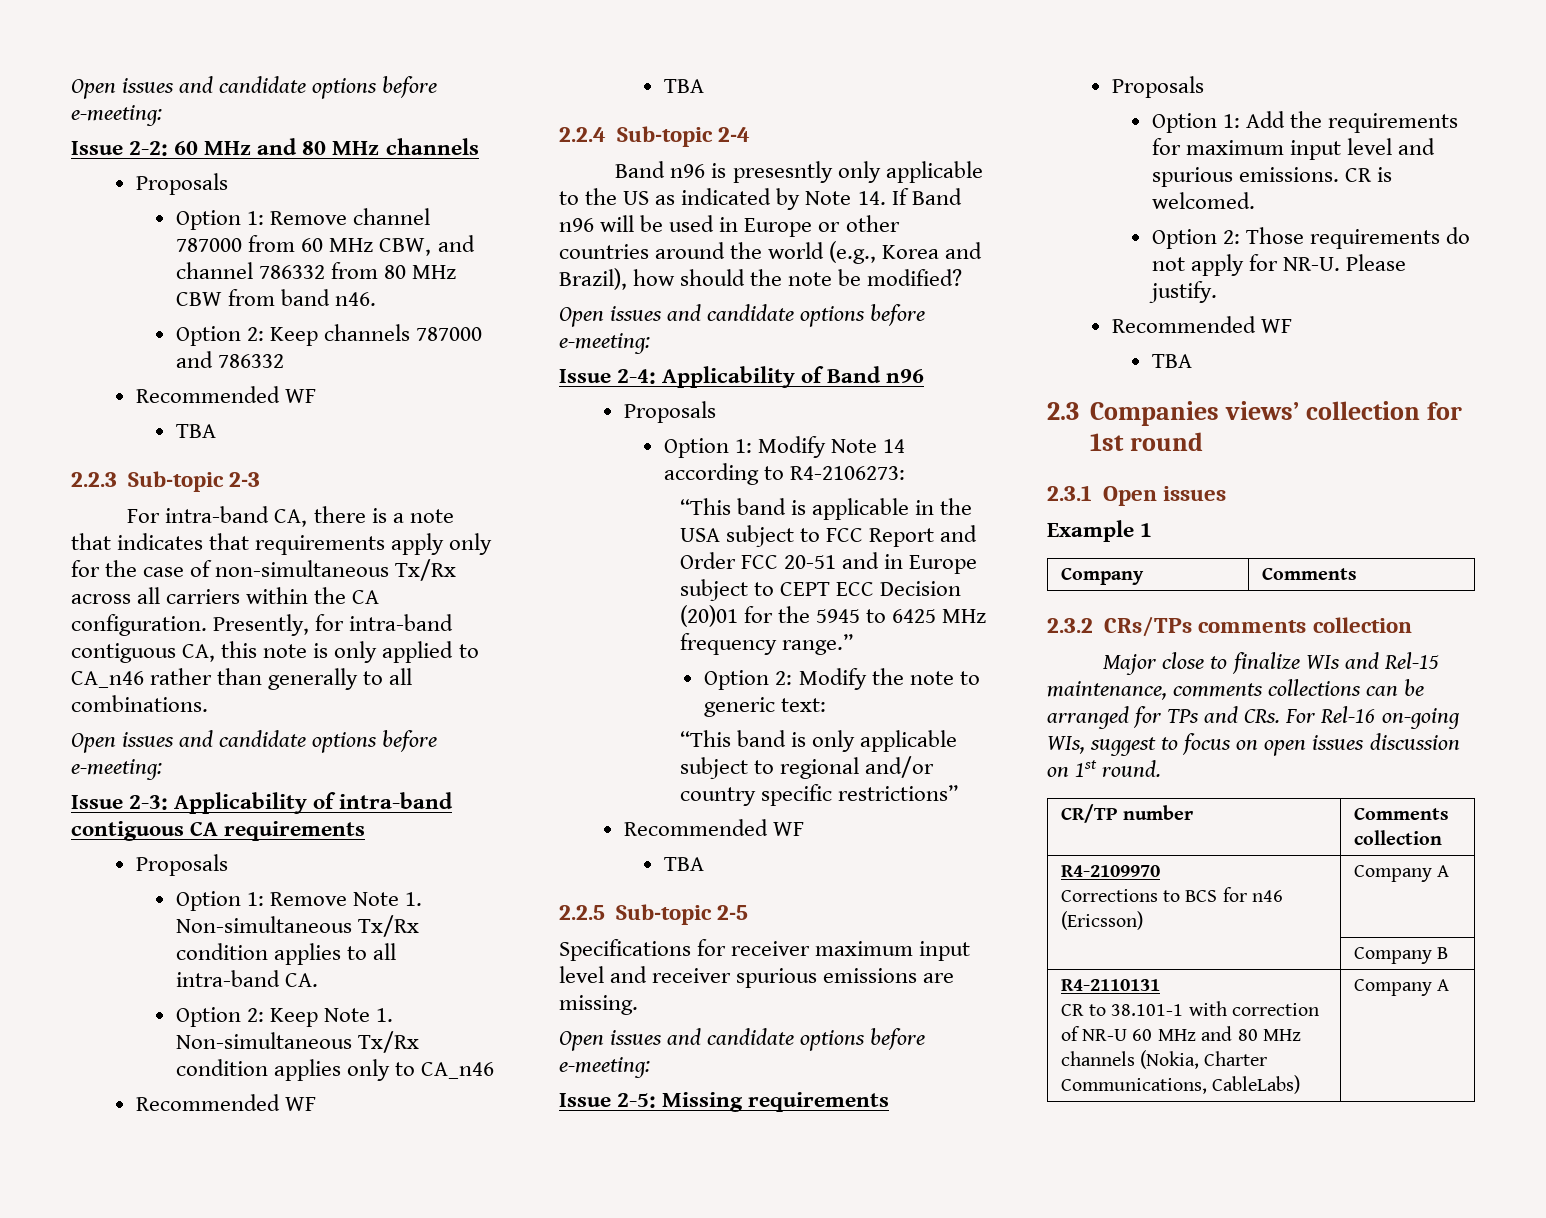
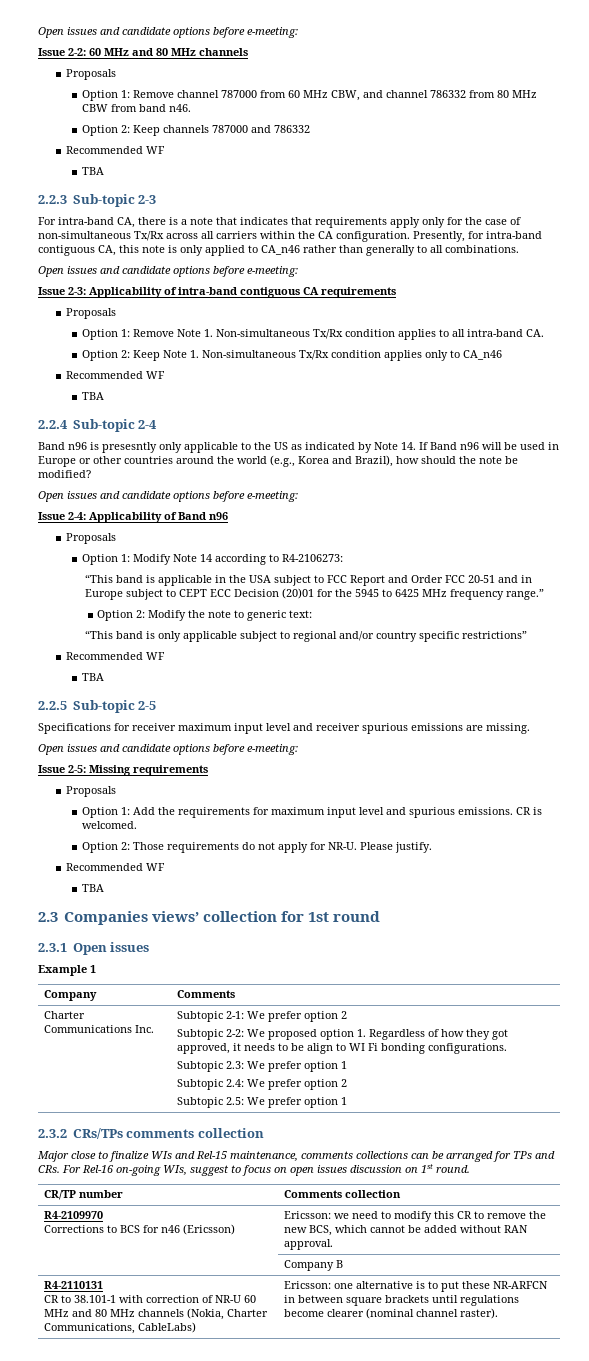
+ Charter Communications Inc. | Subtopic 2-1: We prefer option 2
+ Subtopic 2-2: We proposed option 1. Regardless of how they got approved, it needs to be align to WI Fi bonding configurations.
+ Subtopic 2.3: We prefer option 1
+ Subtopic 2.4: We prefer option 2
+ Subtopic 2.5: We prefer option 1
  R4-2109970
- Corrections to BCS for n46 (Ericsson) | Company A
+ Corrections to BCS for n46 (Ericsson) | Ericsson: we need to modify this CR to remove the new BCS, which cannot be added without RAN approval.
  R4-2110131
- CR to 38.101-1 with correction of NR-U 60 MHz and 80 MHz channels (Nokia, Charter Communications, CableLabs) | Company A
+ CR to 38.101-1 with correction of NR-U 60 MHz and 80 MHz channels (Nokia, Charter Communications, CableLabs) | Ericsson: one alternative is to put these NR-ARFCN in between square brackets until regulations become clearer (nominal channel raster).

